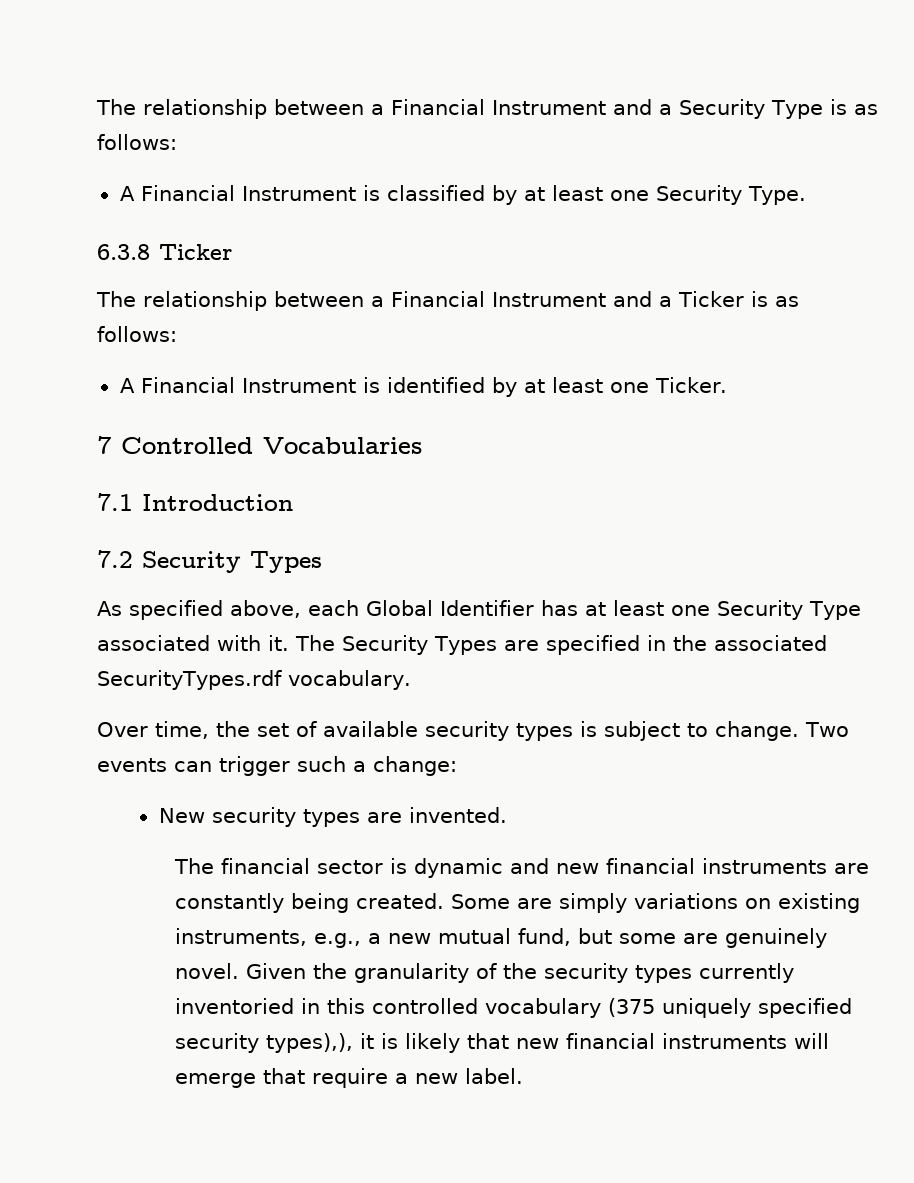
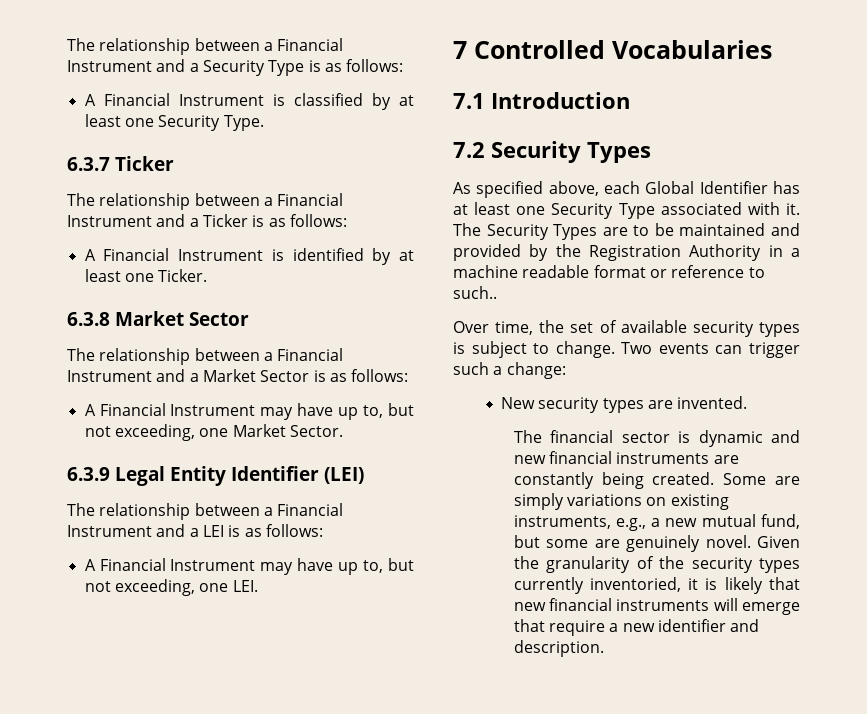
- 6.3.8 Ticker
+ 6.3.7 Ticker
+ 6.3.8 Market Sector
+ The relationship between a Financial Instrument and a Market Sector is as follows:
+ A Financial Instrument may have up to, but not exceeding, one Market Sector.
+ 6.3.9 Legal Entity Identifier (LEI)
+ The relationship between a Financial Instrument and a LEI is as follows:
+ A Financial Instrument may have up to, but not exceeding, one LEI.
- The Security Types are specified in the associated SecurityTypes.rdf vocabulary.
+ The Security Types are to be maintained and provided by the Registration Authority in a machine readable format or reference to such..
- Given the granularity of the security types currently inventoried in this controlled vocabulary (375 uniquely specified security types),), it is likely that new financial instruments will emerge that require a new label.
+ Given the granularity of the security types currently inventoried, it is likely that new financial instruments will emerge that require a new identifier and description.

